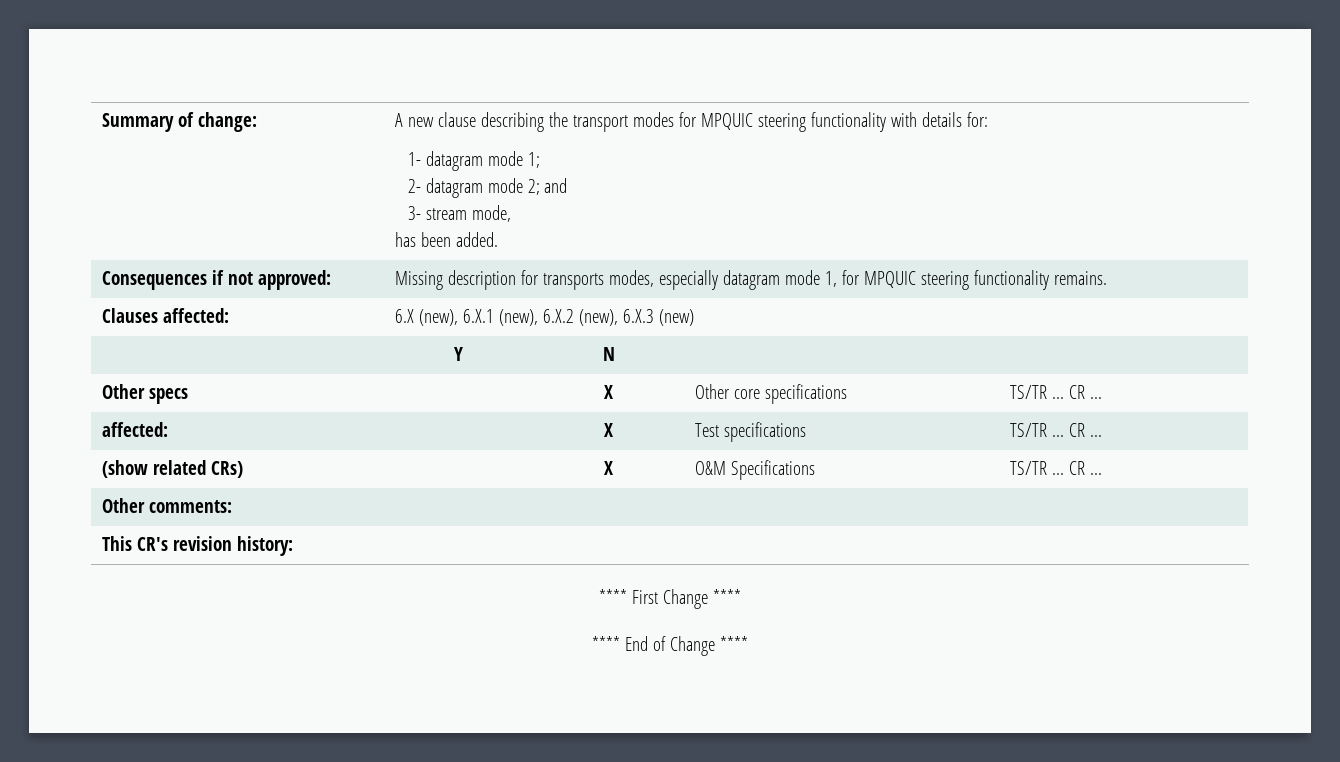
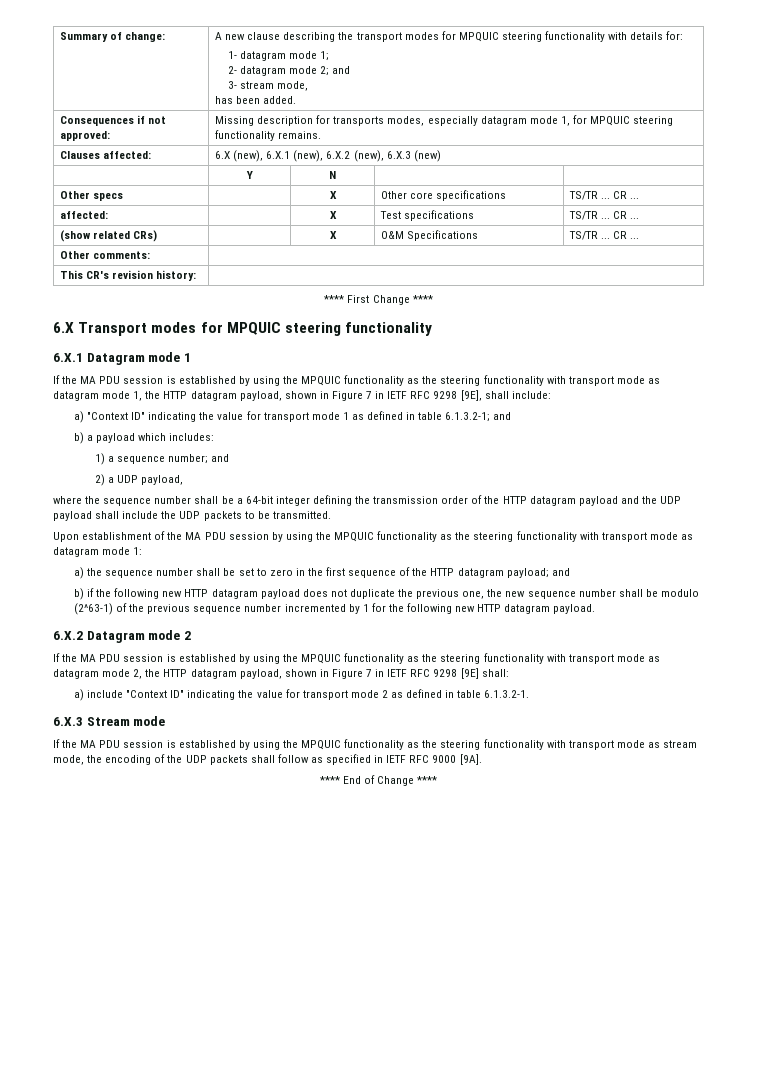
+ 6.X Transport modes for MPQUIC steering functionality
+ 6.X.1 Datagram mode 1
+ If the MA PDU session is established by using the MPQUIC functionality as the steering functionality with transport mode as datagram mode 1, the HTTP datagram payload, shown in Figure 7 in IETF RFC 9298 [9E], shall include:
+ a) "Context ID" indicating the value for transport mode 1 as defined in table 6.1.3.2-1; and
+ b) a payload which includes:
+ 1) a sequence number; and
+ 2) a UDP payload,
+ where the sequence number shall be a 64-bit integer defining the transmission order of the HTTP datagram payload and the UDP payload shall include the UDP packets to be transmitted.
+ Upon establishment of the MA PDU session by using the MPQUIC functionality as the steering functionality with transport mode as datagram mode 1:
+ a) the sequence number shall be set to zero in the first sequence of the HTTP datagram payload; and
+ b) if the following new HTTP datagram payload does not duplicate the previous one, the new sequence number shall be modulo (2^63-1) of the previous sequence number incremented by 1 for the following new HTTP datagram payload.
+ 6.X.2 Datagram mode 2
+ If the MA PDU session is established by using the MPQUIC functionality as the steering functionality with transport mode as datagram mode 2, the HTTP datagram payload, shown in Figure 7 in IETF RFC 9298 [9E] shall:
+ a) include "Context ID" indicating the value for transport mode 2 as defined in table 6.1.3.2-1.
+ 6.X.3 Stream mode
+ If the MA PDU session is established by using the MPQUIC functionality as the steering functionality with transport mode as stream mode, the encoding of the UDP packets shall follow as specified in IETF RFC 9000 [9A].

